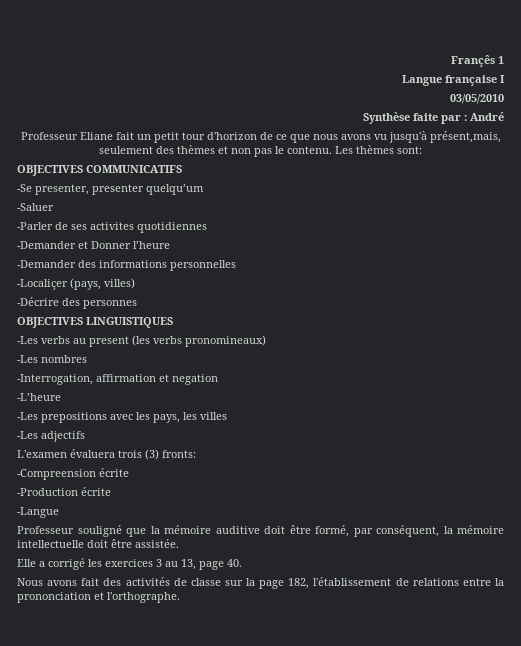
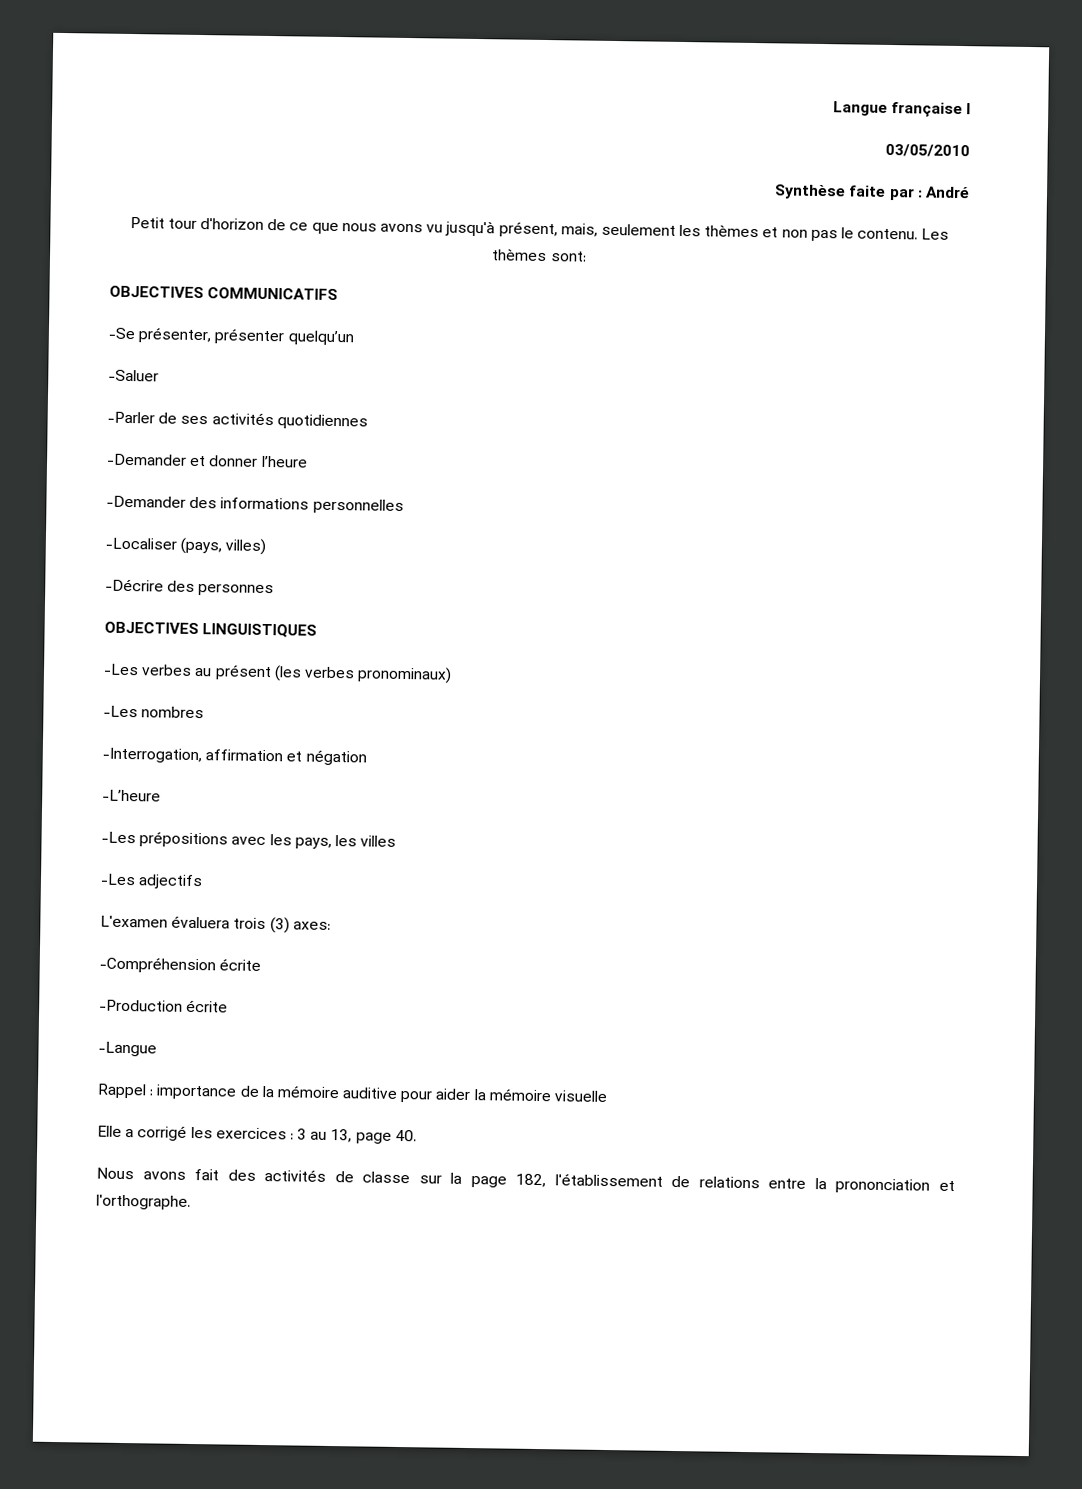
- Françês 1
- Professeur Eliane fait un petit tour d'horizon de ce que nous avons vu jusqu'à présent,mais, seulement des thèmes et non pas le contenu.
+ Petit tour d'horizon de ce que nous avons vu jusqu'à présent, mais, seulement les thèmes et non pas le contenu.
- -Se presenter, presenter quelqu’um
+ -Se présenter, présenter quelqu’un
- -Parler de ses activites quotidiennes
+ -Parler de ses activités quotidiennes
- -Demander et Donner l’heure
+ -Demander et donner l’heure
- -Localiçer (pays, villes)
+ -Localiser (pays, villes)
- -Les verbs au present (les verbs pronomineaux)
+ -Les verbes au présent (les verbes pronominaux)
- -Interrogation, affirmation et negation
+ -Interrogation, affirmation et négation
- -Les prepositions avec les pays, les villes
+ -Les prépositions avec les pays, les villes
- L'examen évaluera trois (3) fronts:
- -Compreension écrite
+ L'examen évaluera trois (3) axes:
+ -Compréhension écrite
- Professeur souligné que la mémoire auditive doit être formé, par conséquent, la mémoire intellectuelle doit être assistée.
+ Rappel : importance de la mémoire auditive pour aider la mémoire visuelle
- Elle a corrigé les exercices 3 au 13, page 40.
+ Elle a corrigé les exercices : 3 au 13, page 40.

